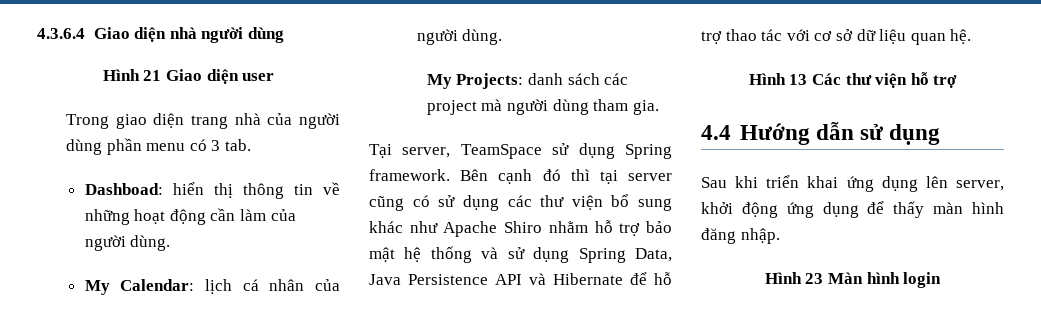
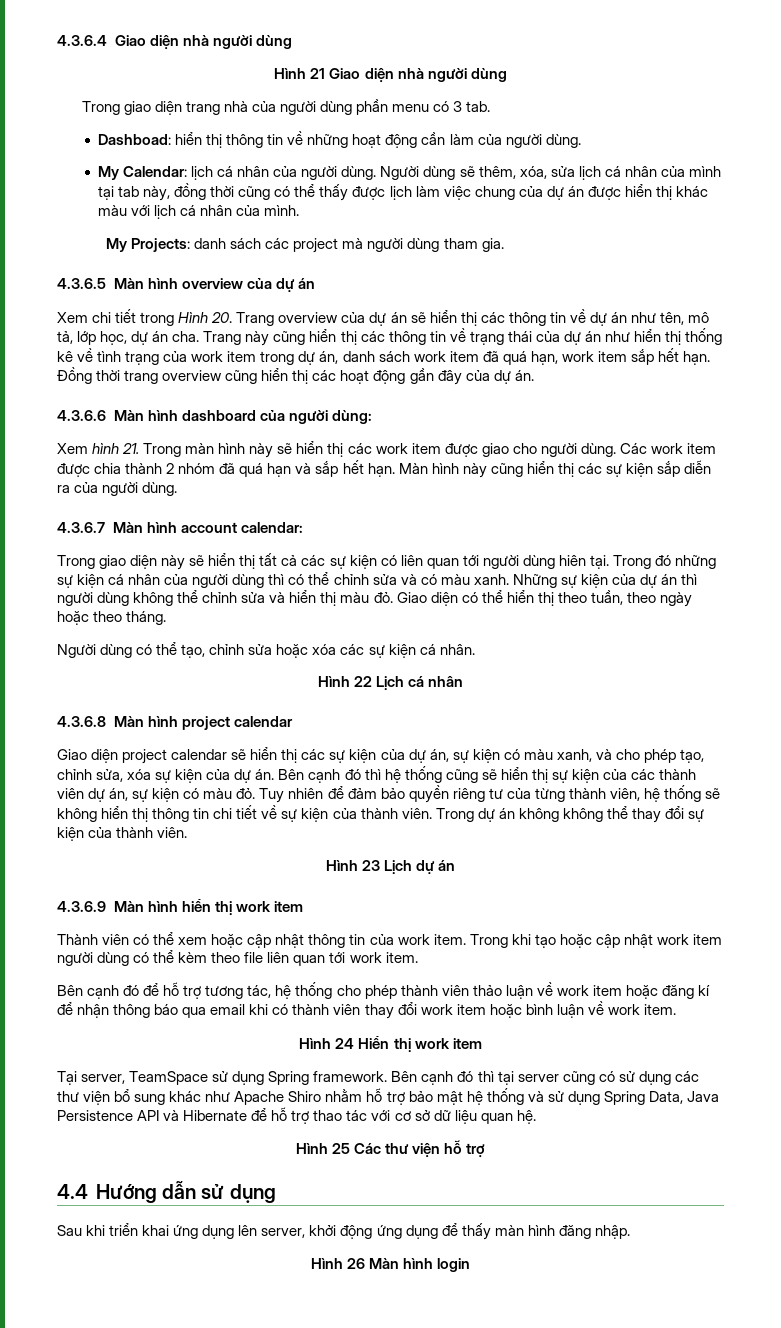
- Hình 21 Giao diện user
+ Hình 21 Giao diện nhà người dùng
+ Người dùng sẽ thêm, xóa, sửa lịch cá nhân của mình tại tab này, đồng thời cũng có thể thấy được lịch làm việc chung của dự án được hiển thị khác màu với lịch cá nhân của mình.
+ 4.3.6.5 Màn hình overview của dự án
+ Xem chi tiết trong Hình 20. Trang overview của dự án sẽ hiển thị các thông tin về dự án như tên, mô tả, lớp học, dự án cha. Trang này cũng hiển thị các thông tin về trạng thái của dự án như hiển thị thống kê về tình trạng của work item trong dự án, danh sách work item đã quá hạn, work item sắp hết hạn. Đồng thời trang overview cũng hiển thị các hoạt động gần đây của dự án.
+ 4.3.6.6 Màn hình dashboard của người dùng:
+ Xem hình 21. Trong màn hình này sẽ hiển thị các work item được giao cho người dùng. Các work item được chia thành 2 nhóm đã quá hạn và sắp hết hạn. Màn hình này cũng hiển thị các sự kiện sắp diễn ra của người dùng.
+ 4.3.6.7 Màn hình account calendar:
+ Trong giao diện này sẽ hiển thị tất cả các sự kiện có liên quan tới người dùng hiên tại. Trong đó những sự kiện cá nhân của người dùng thì có thể chỉnh sửa và có màu xanh. Những sự kiện của dự án thì người dùng không thể chỉnh sửa và hiển thị màu đỏ. Giao diện có thể hiển thị theo tuần, theo ngày hoặc theo tháng.
+ Người dùng có thể tạo, chỉnh sửa hoặc xóa các sự kiện cá nhân.
+ Hình 22 Lịch cá nhân
+ 4.3.6.8 Màn hình project calendar
+ Giao diện project calendar sẽ hiển thị các sự kiện của dự án, sự kiện có màu xanh, và cho phép tạo, chỉnh sửa, xóa sự kiện của dự án. Bên cạnh đó thì hệ thống cũng sẽ hiển thị sự kiện của các thành viên dự án, sự kiện có màu đỏ. Tuy nhiên để đảm bảo quyền riêng tư của từng thành viên, hệ thống sẽ không hiển thị thông tin chi tiết về sự kiện của thành viên. Trong dự án không không thể thay đổi sự kiện của thành viên.
+ Hình 23 Lịch dự án
+ 4.3.6.9 Màn hình hiển thị work item
+ Thành viên có thể xem hoặc cập nhật thông tin của work item. Trong khi tạo hoặc cập nhật work item người dùng có thể kèm theo file liên quan tới work item.
+ Bên cạnh đó để hỗ trợ tương tác, hệ thống cho phép thành viên thảo luận về work item hoặc đăng kí để nhận thông báo qua email khi có thành viên thay đổi work item hoặc bình luận về work item.
+ Hình 24 Hiển thị work item
- Hình 13 Các thư viện hỗ trợ
+ Hình 25 Các thư viện hỗ trợ
- Hình 23 Màn hình login
+ Hình 26 Màn hình login

